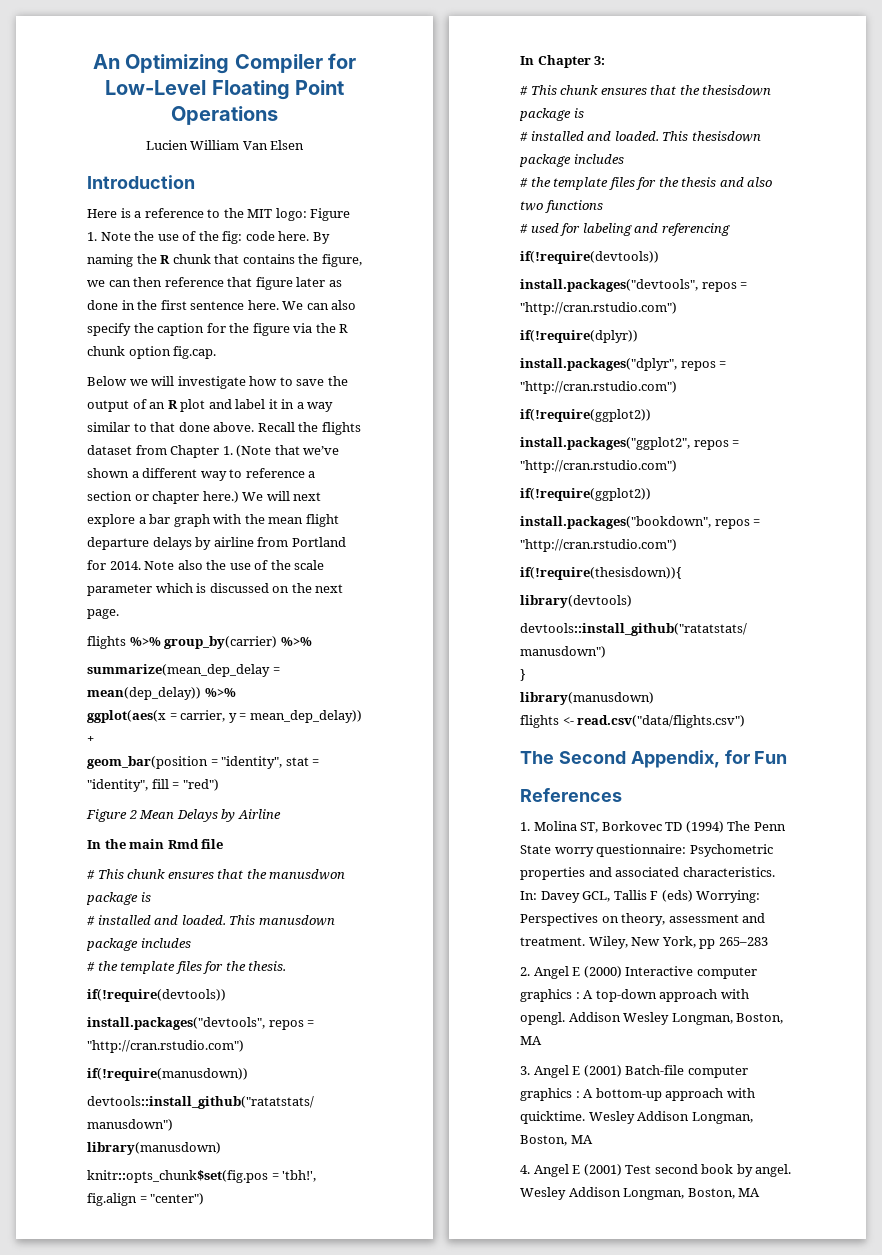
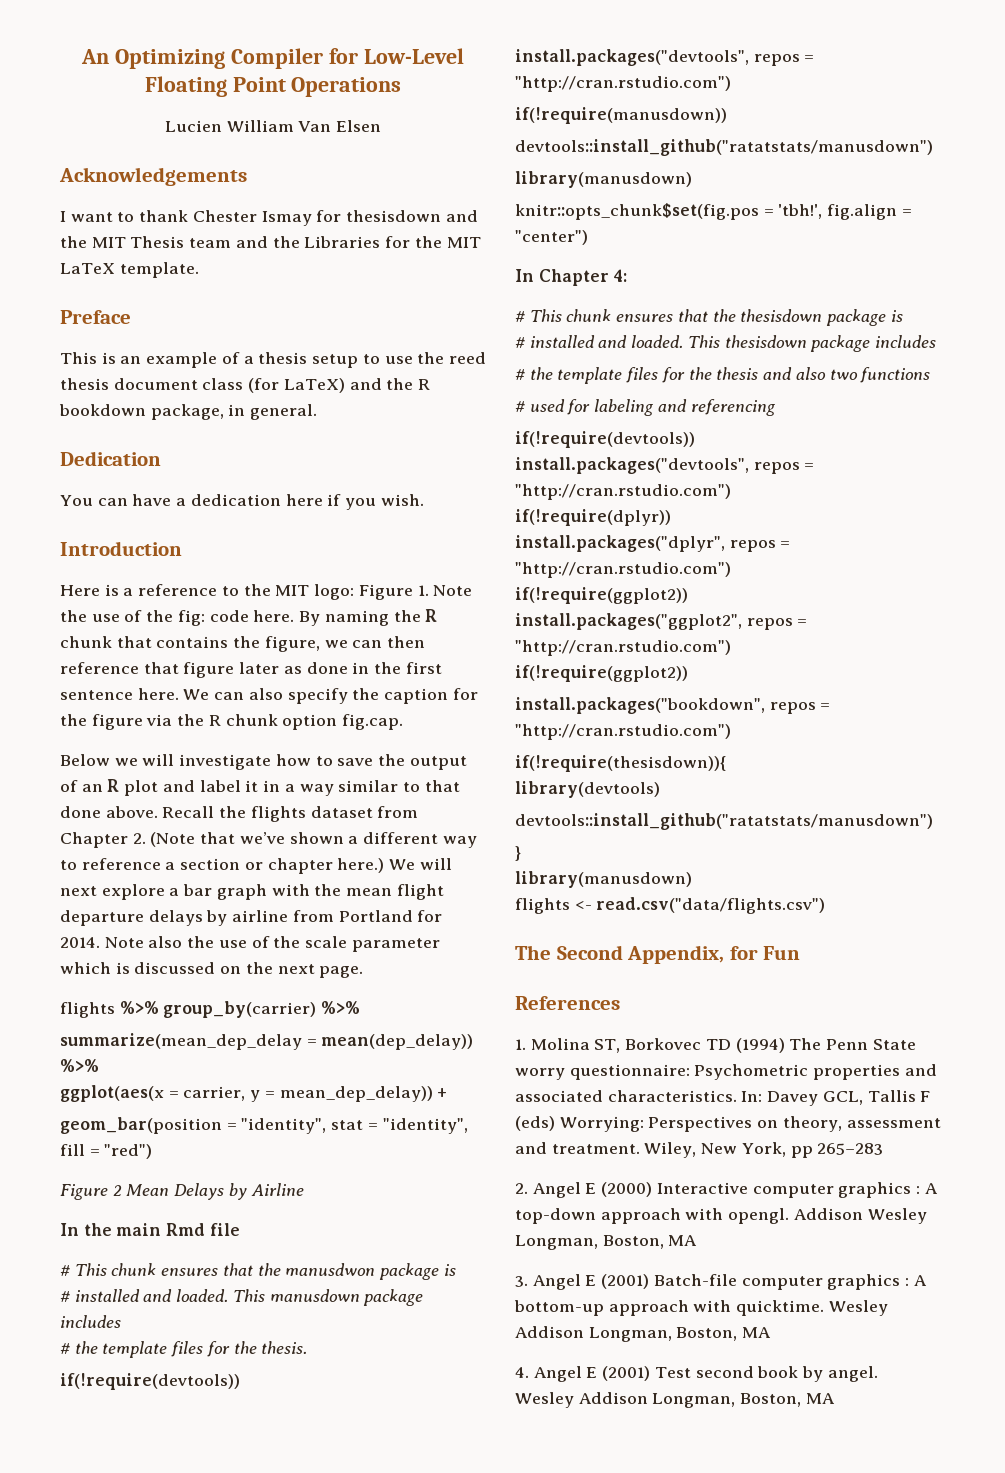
+ Acknowledgements
+ I want to thank Chester Ismay for thesisdown and the MIT Thesis team and the Libraries for the MIT LaTeX template.
+ Preface
+ This is an example of a thesis setup to use the reed thesis document class (for LaTeX) and the R bookdown package, in general.
+ Dedication
+ You can have a dedication here if you wish.
- Recall the flights dataset from Chapter 1. (Note that we’ve shown a different way to reference a section or chapter here.)
+ Recall the flights dataset from Chapter 2. (Note that we’ve shown a different way to reference a section or chapter here.)
- In Chapter 3:
+ In Chapter 4:

